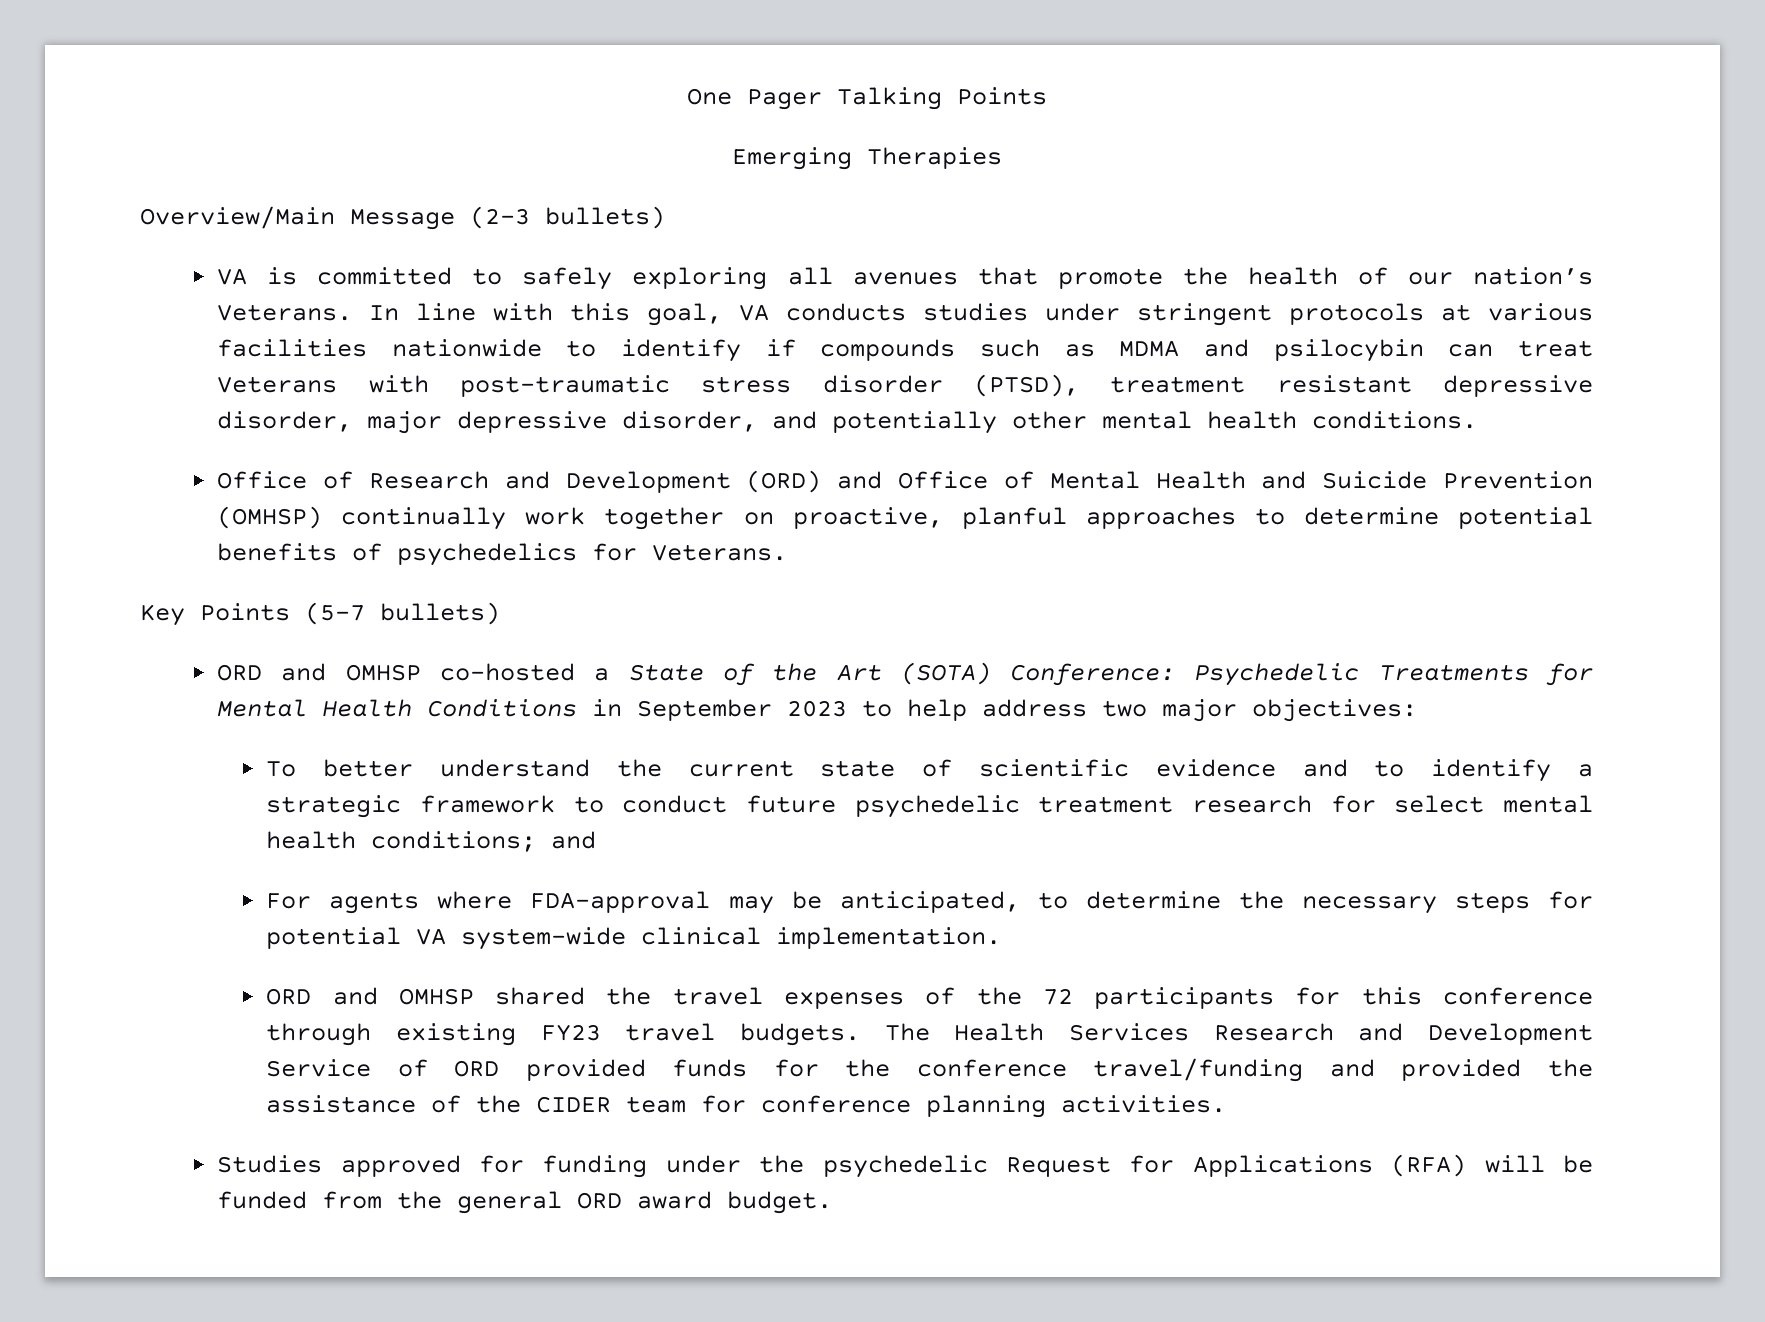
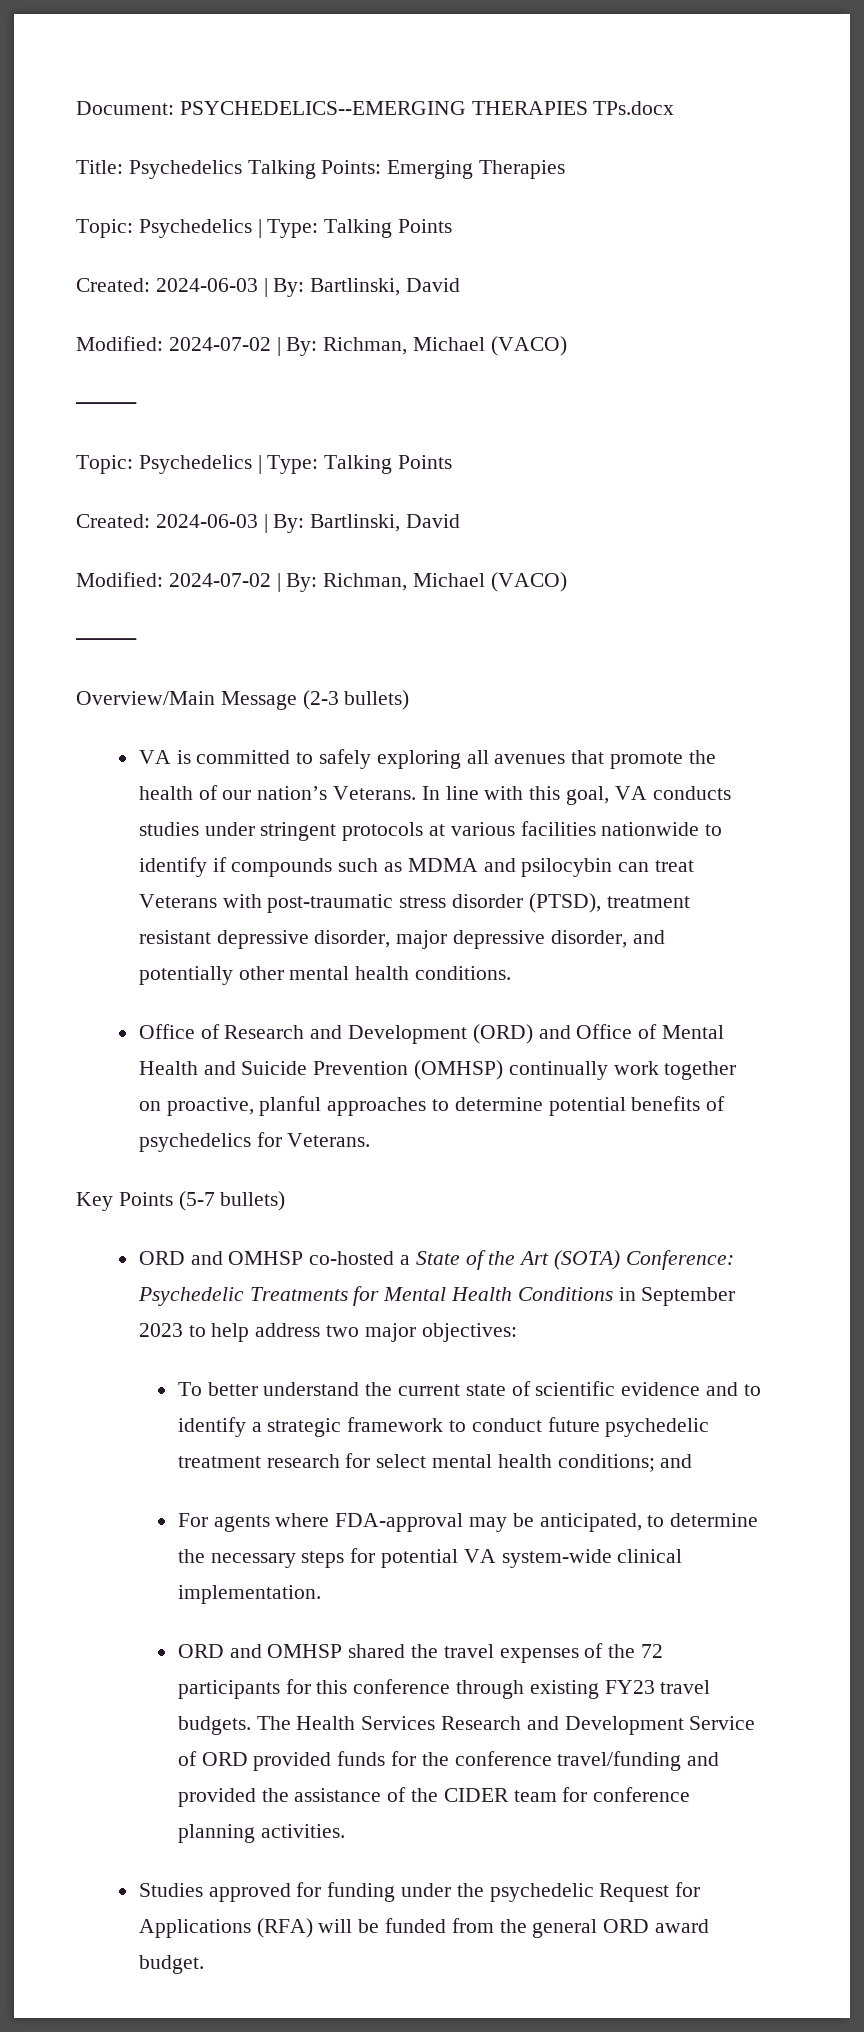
- One Pager Talking Points
- Emerging Therapies
+ Document: PSYCHEDELICS--EMERGING THERAPIES TPs.docx
+ Title: Psychedelics Talking Points: Emerging Therapies
+ Topic: Psychedelics | Type: Talking Points
+ Created: 2024-06-03 | By: Bartlinski, David
+ Modified: 2024-07-02 | By: Richman, Michael (VACO)
+ ────
+ Topic: Psychedelics | Type: Talking Points
+ Created: 2024-06-03 | By: Bartlinski, David
+ Modified: 2024-07-02 | By: Richman, Michael (VACO)
+ ────

